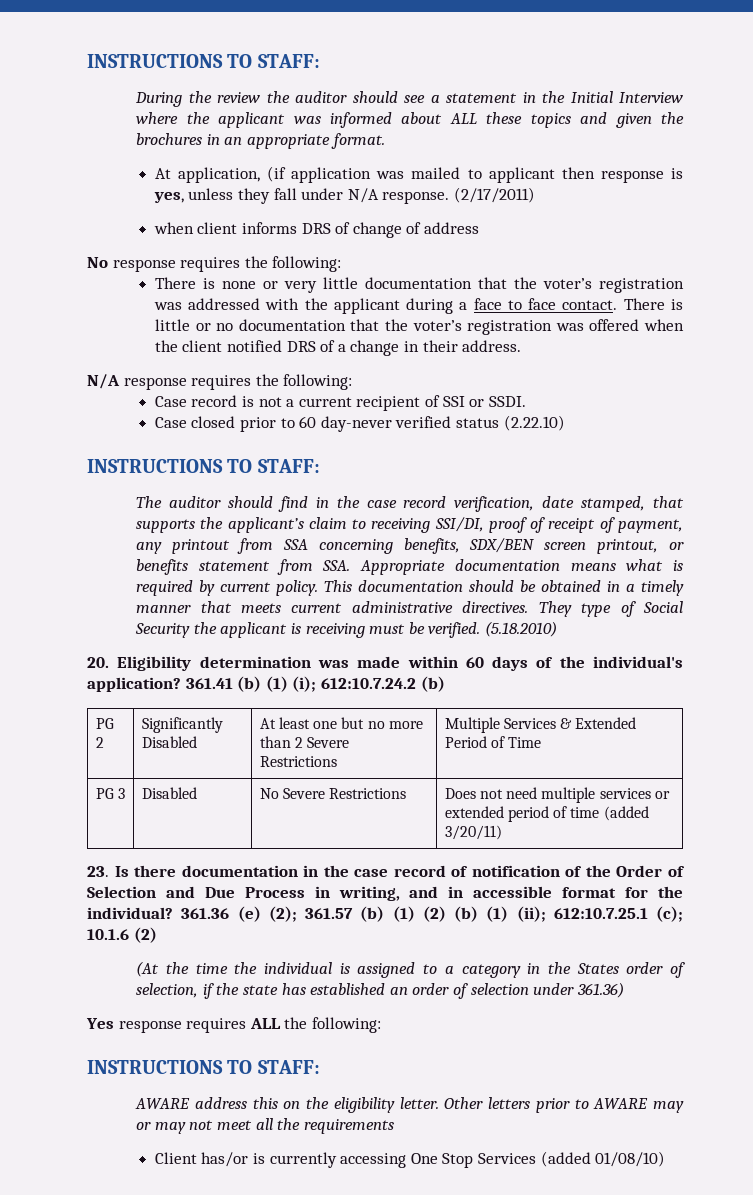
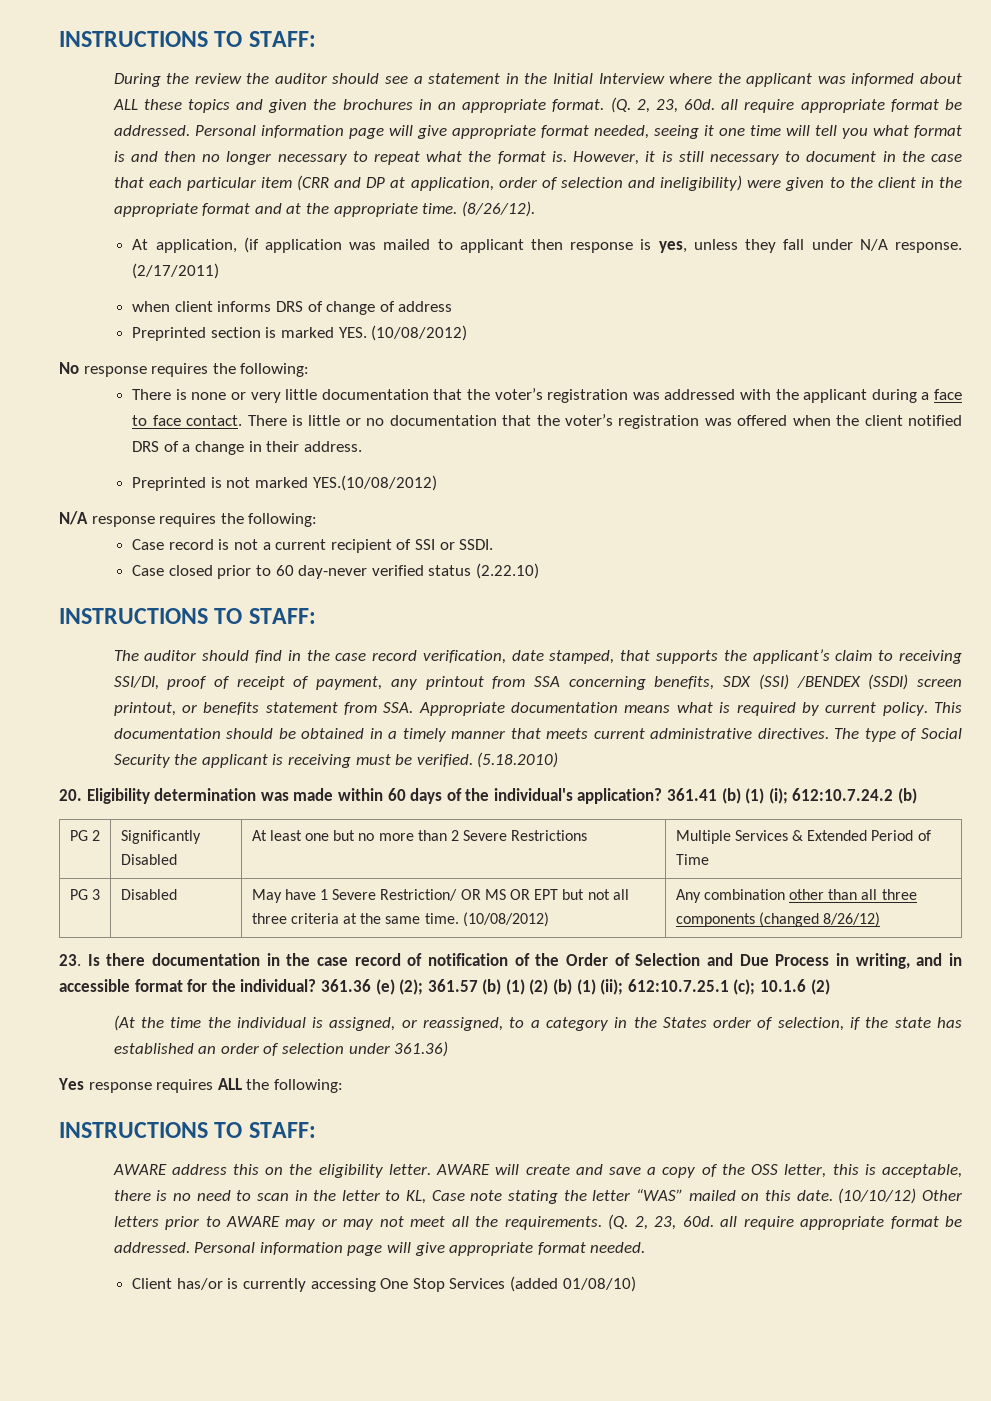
+ (Q. 2, 23, 60d. all require appropriate format be addressed. Personal information page will give appropriate format needed, seeing it one time will tell you what format is and then no longer necessary to repeat what the format is. However, it is still necessary to document in the case that each particular item (CRR and DP at application, order of selection and ineligibility) were given to the client in the appropriate format and at the appropriate time. (8/26/12).
+ Preprinted section is marked YES. (10/08/2012)
+ Preprinted is not marked YES.(10/08/2012)
- The auditor should find in the case record verification, date stamped, that supports the applicant’s claim to receiving SSI/DI, proof of receipt of payment, any printout from SSA concerning benefits, SDX/BEN screen printout, or benefits statement from SSA. Appropriate documentation means what is required by current policy.
+ The auditor should find in the case record verification, date stamped, that supports the applicant’s claim to receiving SSI/DI, proof of receipt of payment, any printout from SSA concerning benefits, SDX (SSI) /BENDEX (SSDI) screen printout, or benefits statement from SSA. Appropriate documentation means what is required by current policy.
- They type of Social Security the applicant is receiving must be verified.
+ The type of Social Security the applicant is receiving must be verified.
- PG 3 | Disabled | No Severe Restrictions | Does not need multiple services or extended period of time (added 3/20/11)
+ PG 3 | Disabled | May have 1 Severe Restriction/ OR MS OR EPT but not all three criteria at the same time. (10/08/2012) | Any combination other than all three components (changed 8/26/12)
- (At the time the individual is assigned to a category in the States order of selection, if the state has established an order of selection under 361.36)
+ (At the time the individual is assigned, or reassigned, to a category in the States order of selection, if the state has established an order of selection under 361.36)
- Other letters prior to AWARE may or may not meet all the requirements
+ AWARE will create and save a copy of the OSS letter, this is acceptable, there is no need to scan in the letter to KL, Case note stating the letter “WAS” mailed on this date. (10/10/12) Other letters prior to AWARE may or may not meet all the requirements. (Q. 2, 23, 60d. all require appropriate format be addressed. Personal information page will give appropriate format needed.

